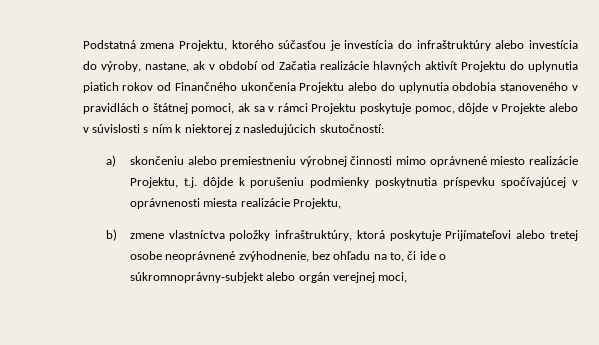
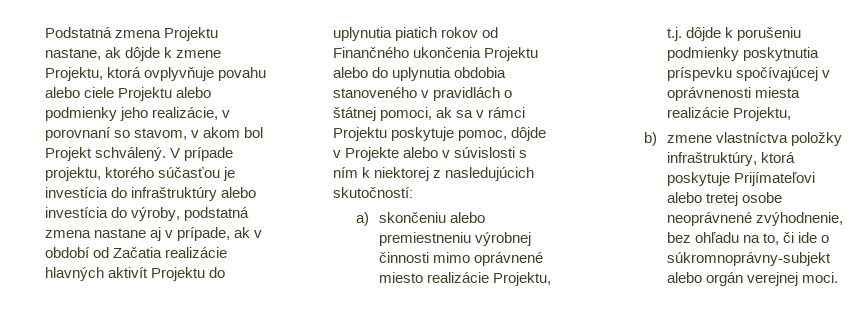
- Podstatná zmena Projektu, ktorého súčasťou je investícia do infraštruktúry alebo investícia do výroby, nastane, ak v období od Začatia realizácie hlavných aktivít Projektu do uplynutia piatich rokov od Finančného ukončenia Projektu alebo do uplynutia obdobia stanoveného v pravidlách o štátnej pomoci, ak sa v rámci Projektu poskytuje pomoc, dôjde v Projekte alebo v súvislosti s ním k niektorej z nasledujúcich skutočností:
+ Podstatná zmena Projektu nastane, ak dôjde k zmene Projektu, ktorá ovplyvňuje povahu alebo ciele Projektu alebo podmienky jeho realizácie, v porovnaní so stavom, v akom bol Projekt schválený. V prípade projektu, ktorého súčasťou je investícia do infraštruktúry alebo investícia do výroby, podstatná zmena nastane aj v prípade, ak v období od Začatia realizácie hlavných aktivít Projektu do uplynutia piatich rokov od Finančného ukončenia Projektu alebo do uplynutia obdobia stanoveného v pravidlách o štátnej pomoci, ak sa v rámci Projektu poskytuje pomoc, dôjde v Projekte alebo v súvislosti s ním k niektorej z nasledujúcich skutočností:
- b) zmene vlastníctva položky infraštruktúry, ktorá poskytuje Prijímateľovi alebo tretej osobe neoprávnené zvýhodnenie, bez ohľadu na to, či ide o súkromnoprávny-subjekt alebo orgán verejnej moci,
+ b) zmene vlastníctva položky infraštruktúry, ktorá poskytuje Prijímateľovi alebo tretej osobe neoprávnené zvýhodnenie, bez ohľadu na to, či ide o súkromnoprávny-subjekt alebo orgán verejnej moci.

